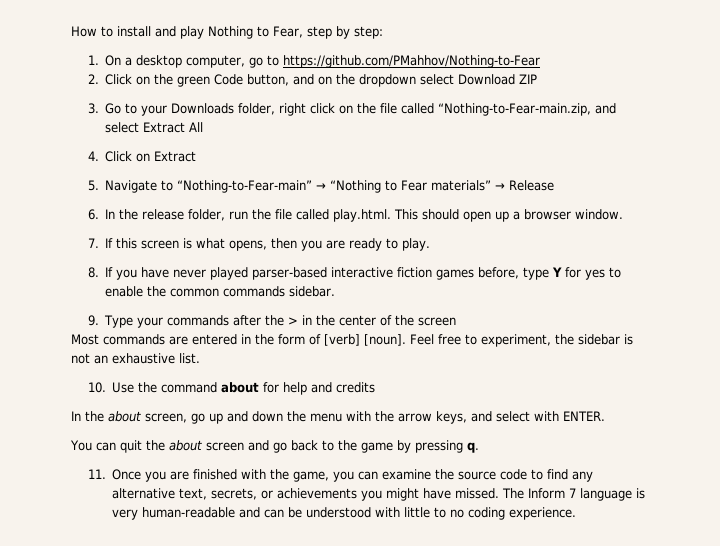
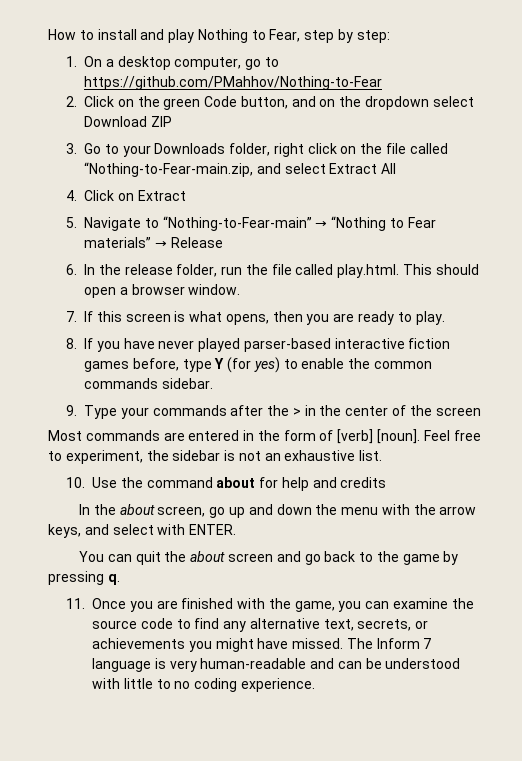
- 6. In the release folder, run the file called play.html. This should open up a browser window.
+ 6. In the release folder, run the file called play.html. This should open a browser window.
- 8. If you have never played parser-based interactive fiction games before, type Y for yes to enable the common commands sidebar.
+ 8. If you have never played parser-based interactive fiction games before, type Y (for yes) to enable the common commands sidebar.

